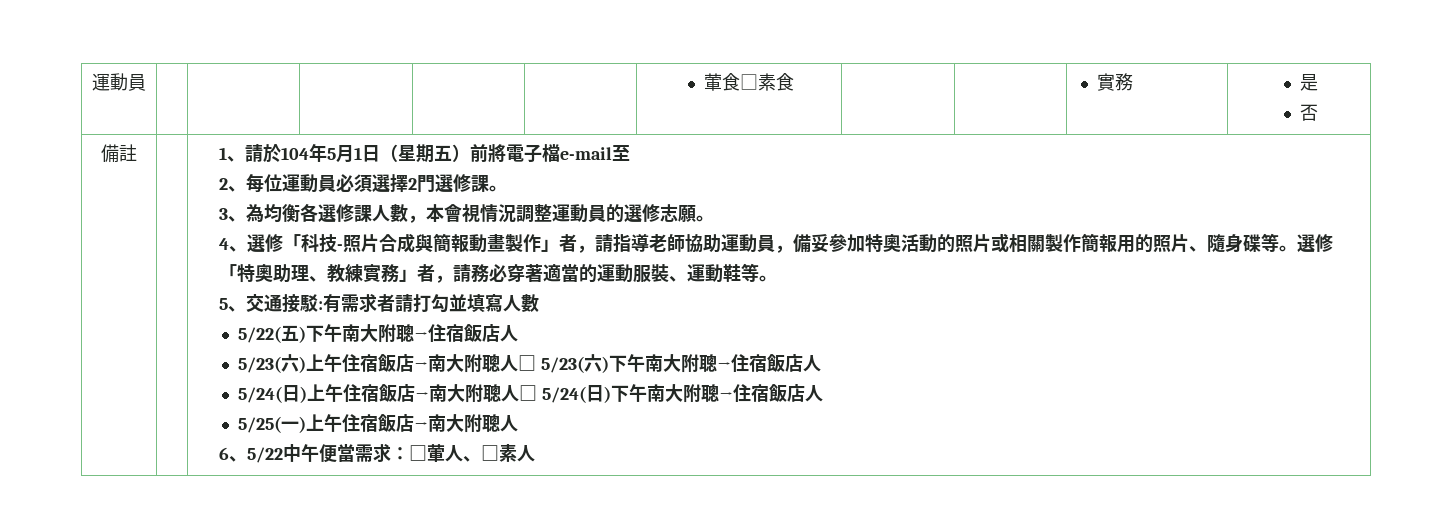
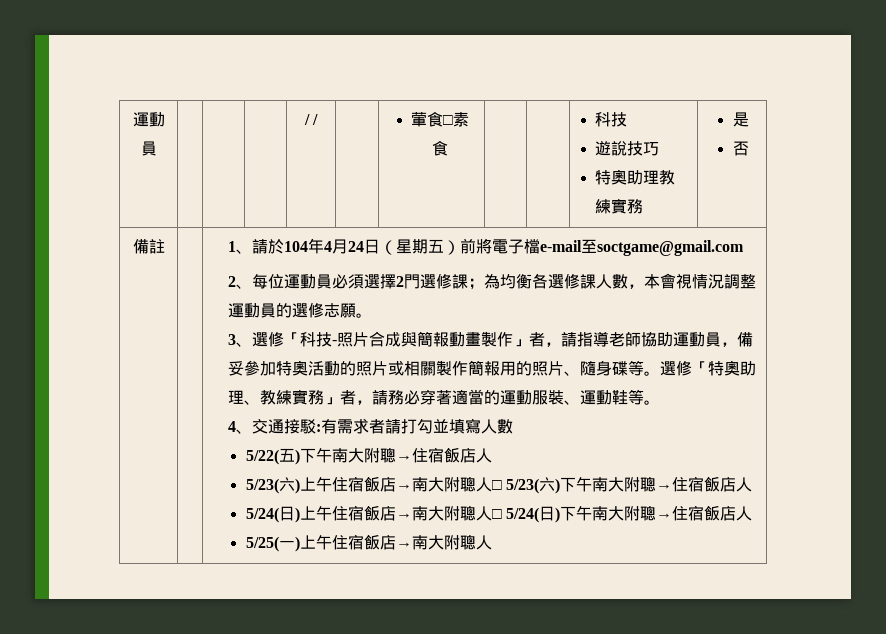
- 運動員 | | | | | | 葷食□素食 | | | 實務 | 是
+ 運動員 | | | | / / | | 葷食□素食 | | | 科技
+ 遊說技巧
+ 特奧助理教練實務 | 是
- 1、請於104年5月1日（星期五）前將電子檔e-mail至
+ 1、請於104年4月24日（星期五）前將電子檔e-mail至soctgame@gmail.com
- 2、每位運動員必須選擇2門選修課。
- 3、為均衡各選修課人數，本會視情況調整運動員的選修志願。
+ 2、每位運動員必須選擇2門選修課；為均衡各選修課人數，本會視情況調整運動員的選修志願。
- 4、選修「科技-照片合成與簡報動畫製作」者，請指導老師協助運動員，備妥參加特奧活動的照片或相關製作簡報用的照片、隨身碟等。
+ 3、選修「科技-照片合成與簡報動畫製作」者，請指導老師協助運動員，備妥參加特奧活動的照片或相關製作簡報用的照片、隨身碟等。
- 5、交通接駁:有需求者請打勾並填寫人數
+ 4、交通接駁:有需求者請打勾並填寫人數
- 6、5/22中午便當需求：□葷人、□素人

